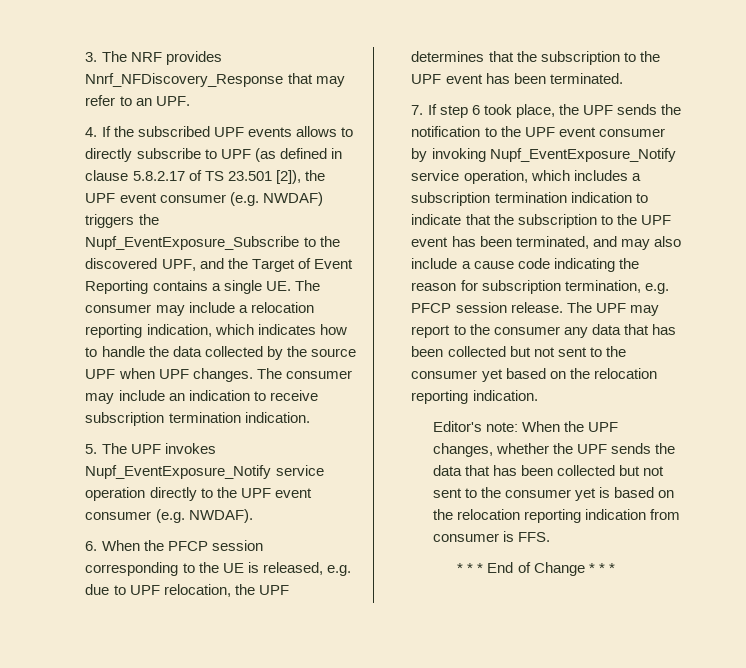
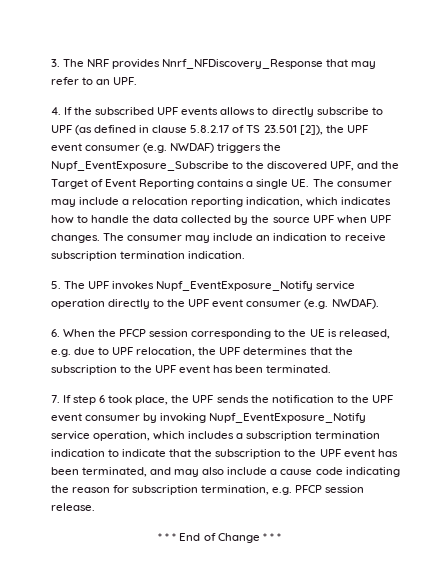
- The UPF may report to the consumer any data that has been collected but not sent to the consumer yet based on the relocation reporting indication.
- Editor's note: When the UPF changes, whether the UPF sends the data that has been collected but not sent to the consumer yet is based on the relocation reporting indication from consumer is FFS.

